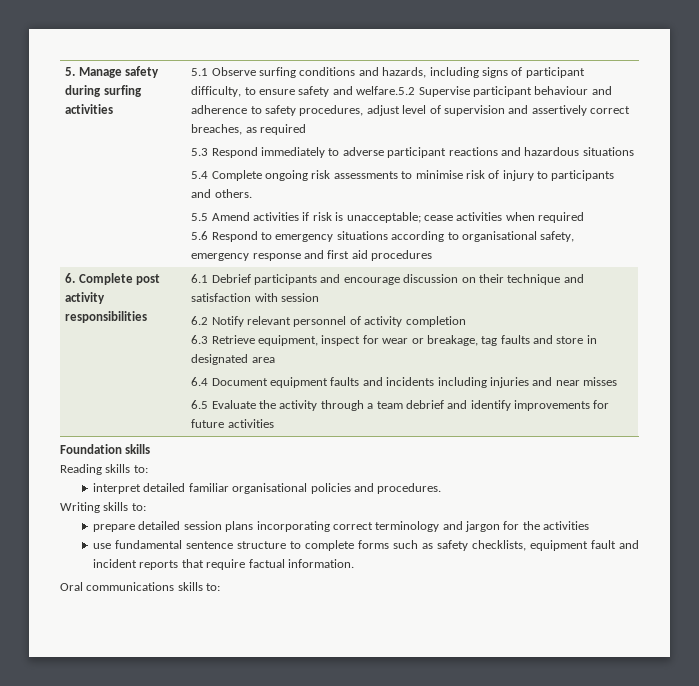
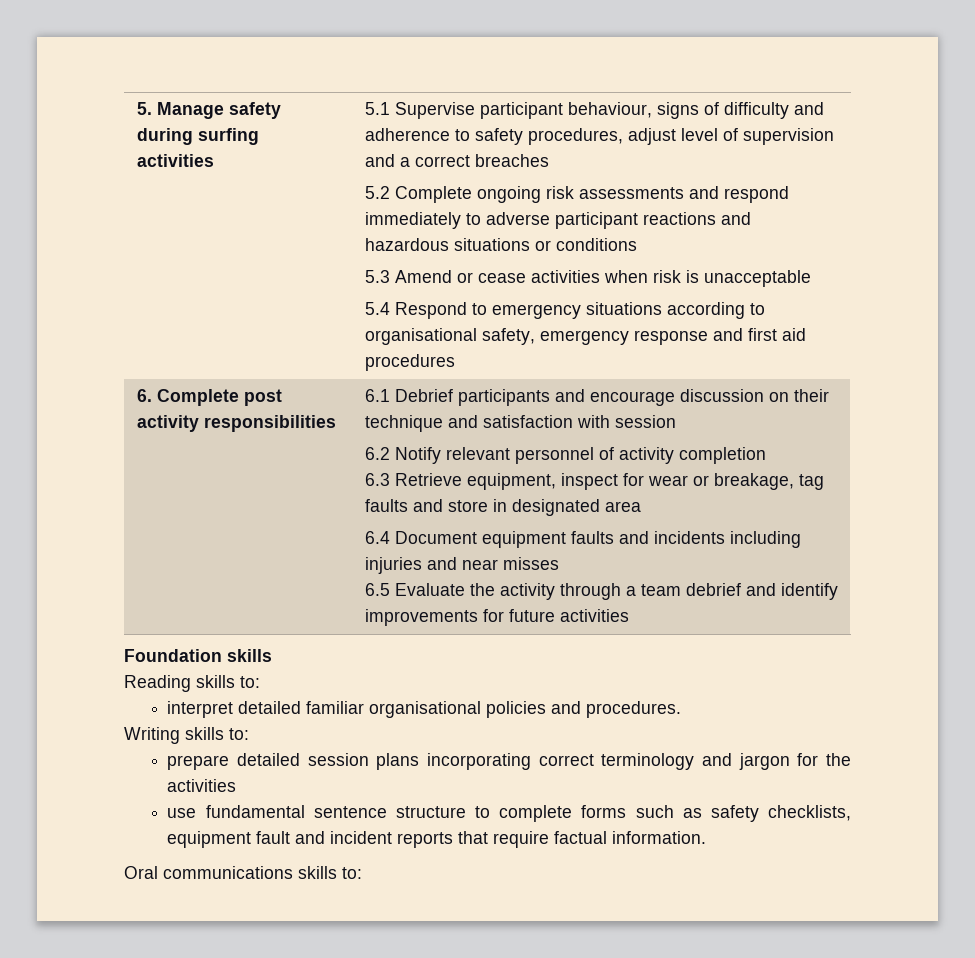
- 5.1 Observe surfing conditions and hazards, including signs of participant difficulty, to ensure safety and welfare.5.2 Supervise participant behaviour and adherence to safety procedures, adjust level of supervision and assertively correct breaches, as required
- 5.3 Respond immediately to adverse participant reactions and hazardous situations
- 5.4 Complete ongoing risk assessments to minimise risk of injury to participants and others.
- 5.5 Amend activities if risk is unacceptable; cease activities when required
- 5.6 Respond to emergency situations according to organisational safety, emergency response and first aid procedures
+ 5.1 Supervise participant behaviour, signs of difficulty and adherence to safety procedures, adjust level of supervision and a correct breaches
+ 5.2 Complete ongoing risk assessments and respond immediately to adverse participant reactions and hazardous situations or conditions
+ 5.3 Amend or cease activities when risk is unacceptable
+ 5.4 Respond to emergency situations according to organisational safety, emergency response and first aid procedures

